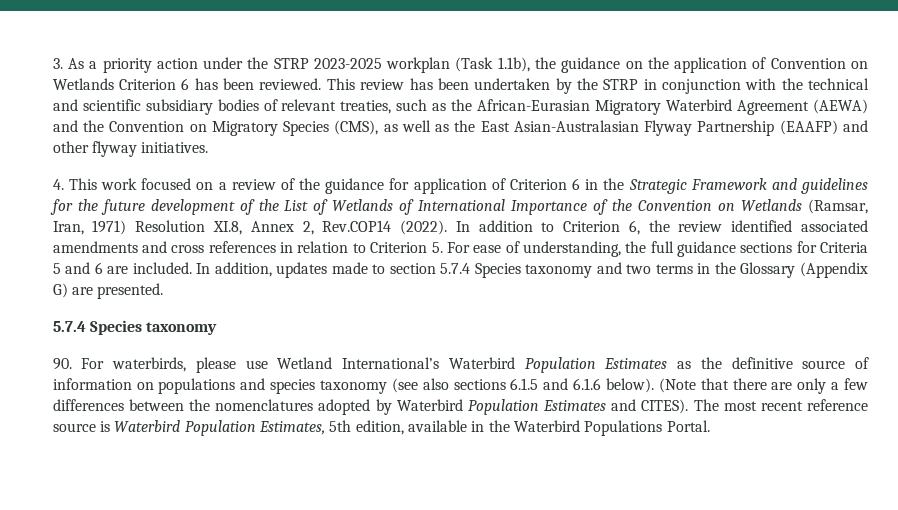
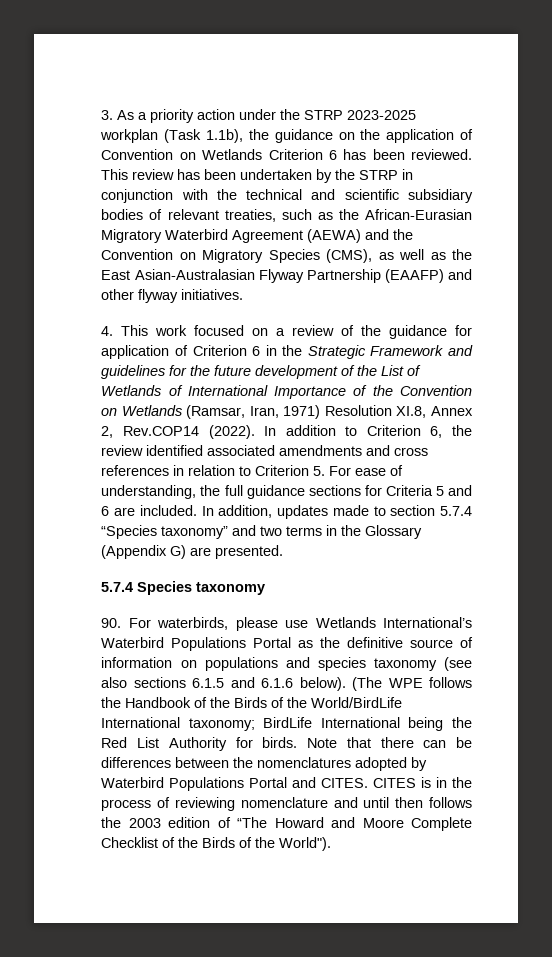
- In addition, updates made to section 5.7.4 Species taxonomy and two terms in the Glossary (Appendix G) are presented.
+ In addition, updates made to section 5.7.4 “Species taxonomy” and two terms in the Glossary (Appendix G) are presented.
- 90. For waterbirds, please use Wetland International’s Waterbird Population Estimates as the definitive source of information on populations and species taxonomy (see also sections 6.1.5 and 6.1.6 below).
+ 90. For waterbirds, please use Wetlands International’s Waterbird Populations Portal as the definitive source of information on populations and species taxonomy (see also sections 6.1.5 and 6.1.6 below).
- (Note that there are only a few differences between the nomenclatures adopted by Waterbird Population Estimates and CITES). The most recent reference source is Waterbird Population Estimates, 5th edition, available in the Waterbird Populations Portal.
+ (The WPE follows the Handbook of the Birds of the World/BirdLife International taxonomy; BirdLife International being the Red List Authority for birds. Note that there can be differences between the nomenclatures adopted by Waterbird Populations Portal and CITES. CITES is in the process of reviewing nomenclature and until then follows the 2003 edition of “The Howard and Moore Complete Checklist of the Birds of the World").

